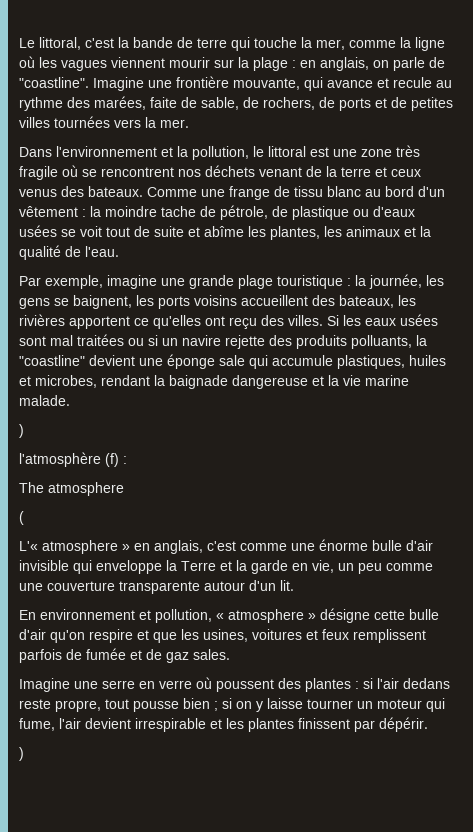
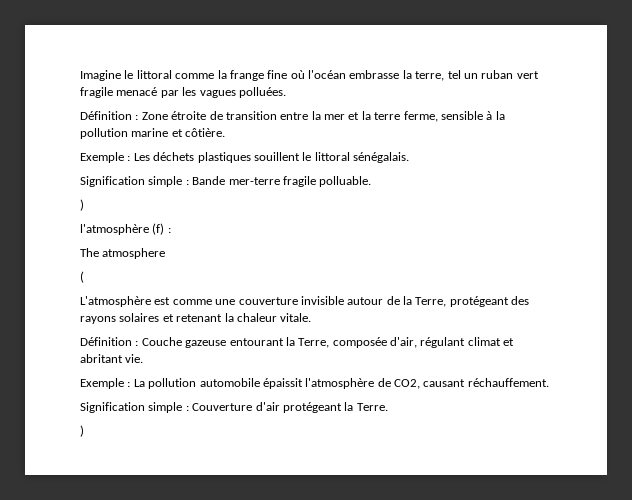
- Le littoral, c'est la bande de terre qui touche la mer, comme la ligne où les vagues viennent mourir sur la plage : en anglais, on parle de "coastline". Imagine une frontière mouvante, qui avance et recule au rythme des marées, faite de sable, de rochers, de ports et de petites villes tournées vers la mer.
- Dans l'environnement et la pollution, le littoral est une zone très fragile où se rencontrent nos déchets venant de la terre et ceux venus des bateaux. Comme une frange de tissu blanc au bord d'un vêtement : la moindre tache de pétrole, de plastique ou d'eaux usées se voit tout de suite et abîme les plantes, les animaux et la qualité de l'eau.
- Par exemple, imagine une grande plage touristique : la journée, les gens se baignent, les ports voisins accueillent des bateaux, les rivières apportent ce qu'elles ont reçu des villes. Si les eaux usées sont mal traitées ou si un navire rejette des produits polluants, la "coastline" devient une éponge sale qui accumule plastiques, huiles et microbes, rendant la baignade dangereuse et la vie marine malade.
+ Imagine le littoral comme la frange fine où l'océan embrasse la terre, tel un ruban vert fragile menacé par les vagues polluées.
+ Définition : Zone étroite de transition entre la mer et la terre ferme, sensible à la pollution marine et côtière.
+ Exemple : Les déchets plastiques souillent le littoral sénégalais.
+ Signification simple : Bande mer-terre fragile polluable.
- L'« atmosphere » en anglais, c'est comme une énorme bulle d'air invisible qui enveloppe la Terre et la garde en vie, un peu comme une couverture transparente autour d'un lit.
- En environnement et pollution, « atmosphere » désigne cette bulle d'air qu'on respire et que les usines, voitures et feux remplissent parfois de fumée et de gaz sales.
- Imagine une serre en verre où poussent des plantes : si l'air dedans reste propre, tout pousse bien ; si on y laisse tourner un moteur qui fume, l'air devient irrespirable et les plantes finissent par dépérir.
+ L'atmosphère est comme une couverture invisible autour de la Terre, protégeant des rayons solaires et retenant la chaleur vitale.
+ Définition : Couche gazeuse entourant la Terre, composée d'air, régulant climat et abritant vie.
+ Exemple : La pollution automobile épaissit l'atmosphère de CO2, causant réchauffement.
+ Signification simple : Couverture d'air protégeant la Terre.

